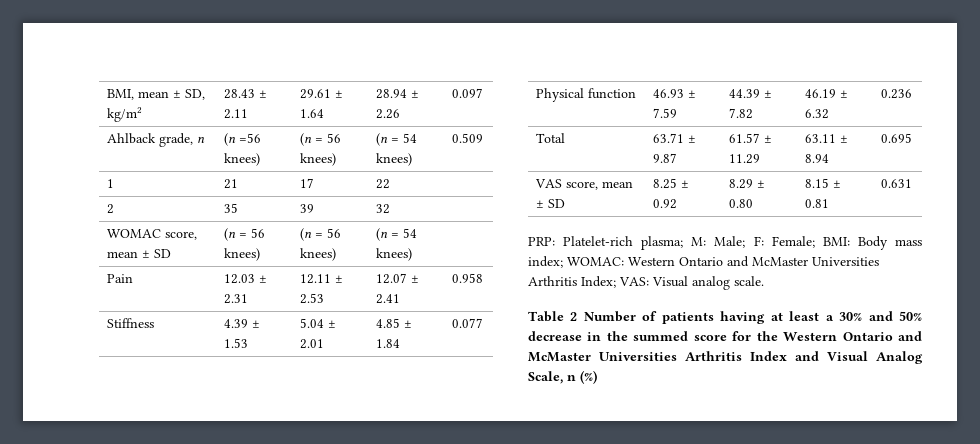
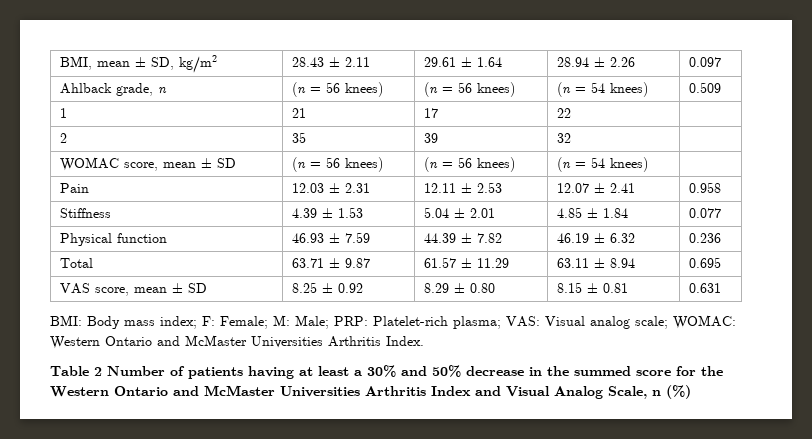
- Ahlback grade, n | (n =56 knees) | (n = 56 knees) | (n = 54 knees) | 0.509
+ Ahlback grade, n | (n = 56 knees) | (n = 56 knees) | (n = 54 knees) | 0.509
- PRP: Platelet-rich plasma; M: Male; F: Female; BMI: Body mass index; WOMAC: Western Ontario and McMaster Universities Arthritis Index; VAS: Visual analog scale.
+ BMI: Body mass index; F: Female; M: Male; PRP: Platelet-rich plasma; VAS: Visual analog scale; WOMAC: Western Ontario and McMaster Universities Arthritis Index.

